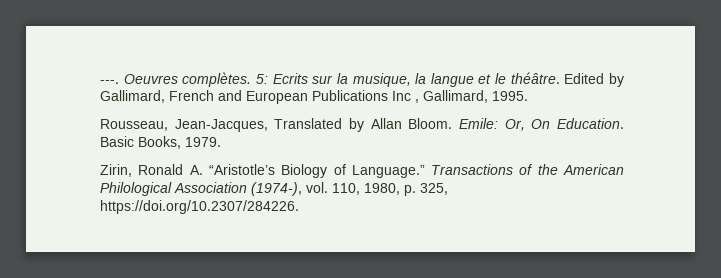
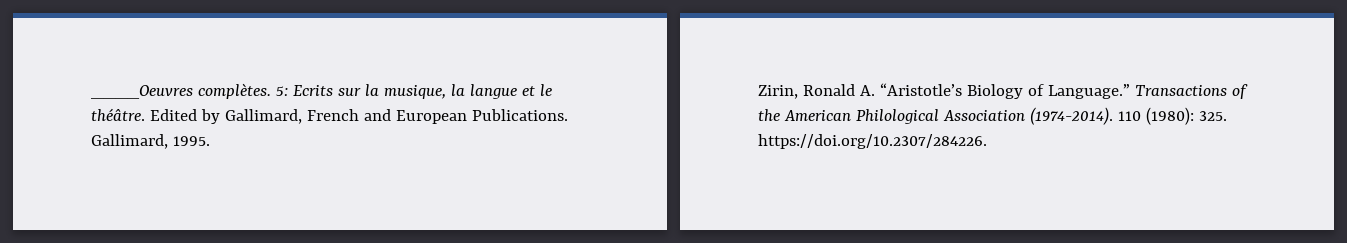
- ---. Oeuvres complètes.
+ ____Oeuvres complètes.
- Edited by Gallimard, French and European Publications Inc , Gallimard, 1995.
+ Edited by Gallimard, French and European Publications. Gallimard, 1995.
- Rousseau, Jean-Jacques, Translated by Allan Bloom. Emile: Or, On Education. Basic Books, 1979.
- Transactions of the American Philological Association (1974-), vol. 110, 1980, p. 325, https://doi.org/10.2307/284226.
+ Transactions of the American Philological Association (1974-2014). 110 (1980): 325. https://doi.org/10.2307/284226.

